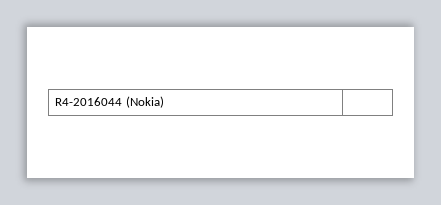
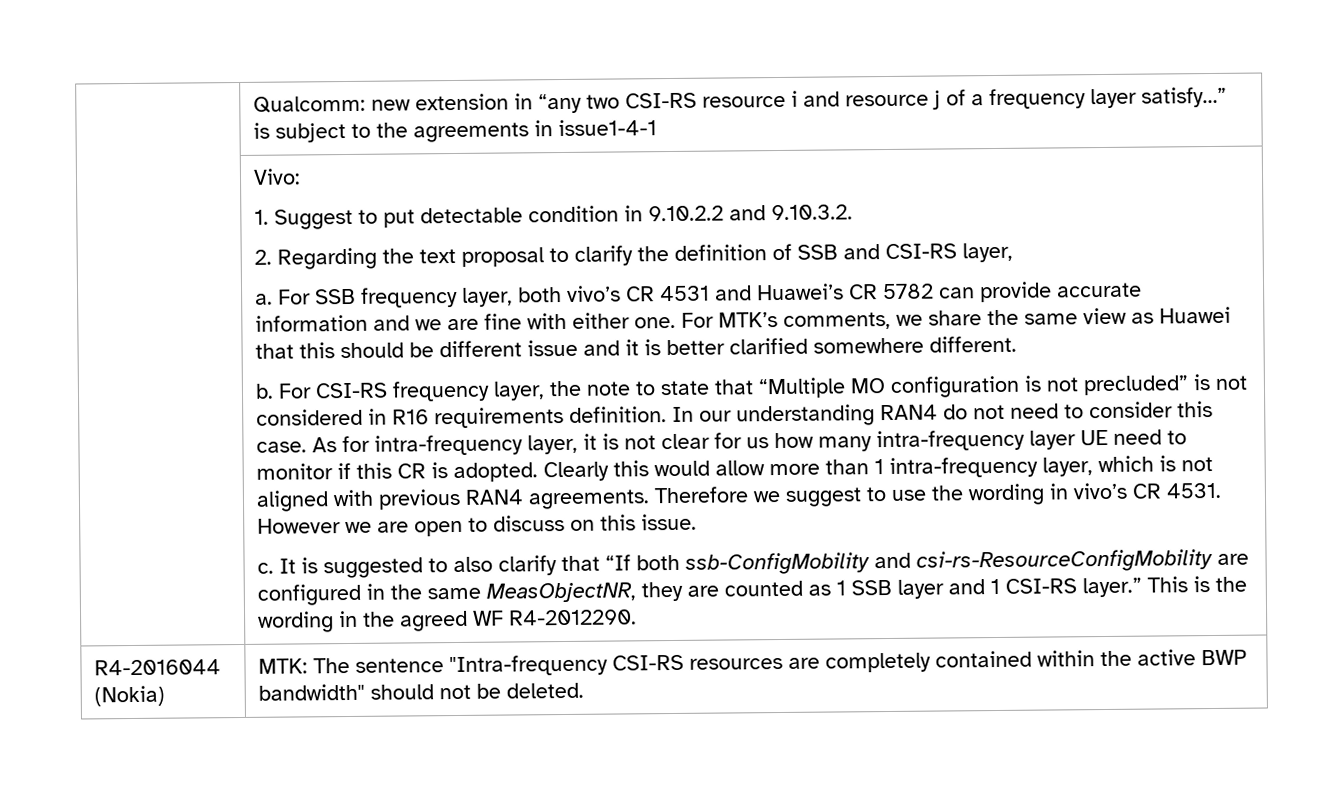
- R4-2016044 (Nokia) |
+ | Qualcomm: new extension in “any two CSI-RS resource i and resource j of a frequency layer satisfy…” is subject to the agreements in issue1-4-1
+ | Vivo:
+ 1. Suggest to put detectable condition in 9.10.2.2 and 9.10.3.2.
+ 2. Regarding the text proposal to clarify the definition of SSB and CSI-RS layer,
+ a. For SSB frequency layer, both vivo’s CR 4531 and Huawei’s CR 5782 can provide accurate information and we are fine with either one. For MTK’s comments, we share the same view as Huawei that this should be different issue and it is better clarified somewhere different.
+ b. For CSI-RS frequency layer, the note to state that “Multiple MO configuration is not precluded” is not considered in R16 requirements definition. In our understanding RAN4 do not need to consider this case. As for intra-frequency layer, it is not clear for us how many intra-frequency layer UE need to monitor if this CR is adopted. Clearly this would allow more than 1 intra-frequency layer, which is not aligned with previous RAN4 agreements. Therefore we suggest to use the wording in vivo’s CR 4531. However we are open to discuss on this issue.
+ c. It is suggested to also clarify that “If both ssb-ConfigMobility and csi-rs-ResourceConfigMobility are configured in the same MeasObjectNR, they are counted as 1 SSB layer and 1 CSI-RS layer.” This is the wording in the agreed WF R4-2012290.
+ R4-2016044 (Nokia) | MTK: The sentence "Intra-frequency CSI-RS resources are completely contained within the active BWP bandwidth" should not be deleted.

